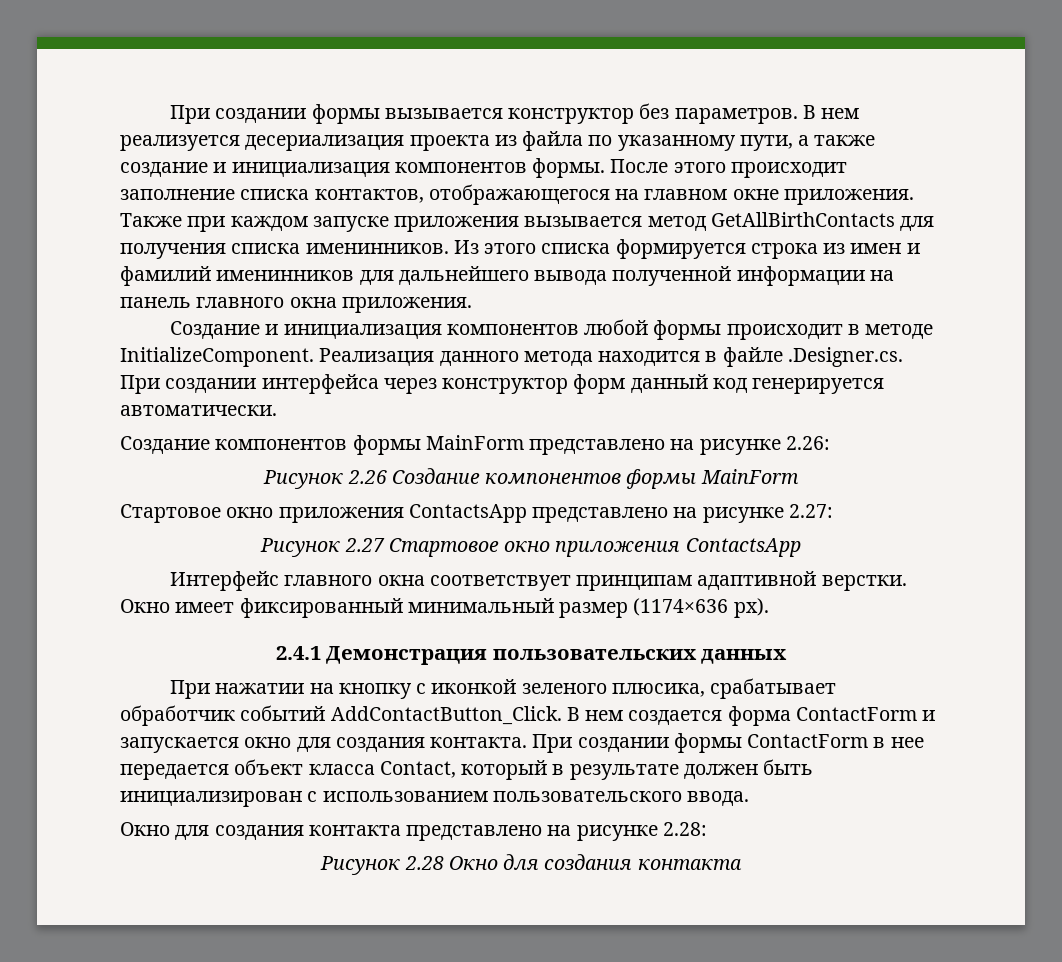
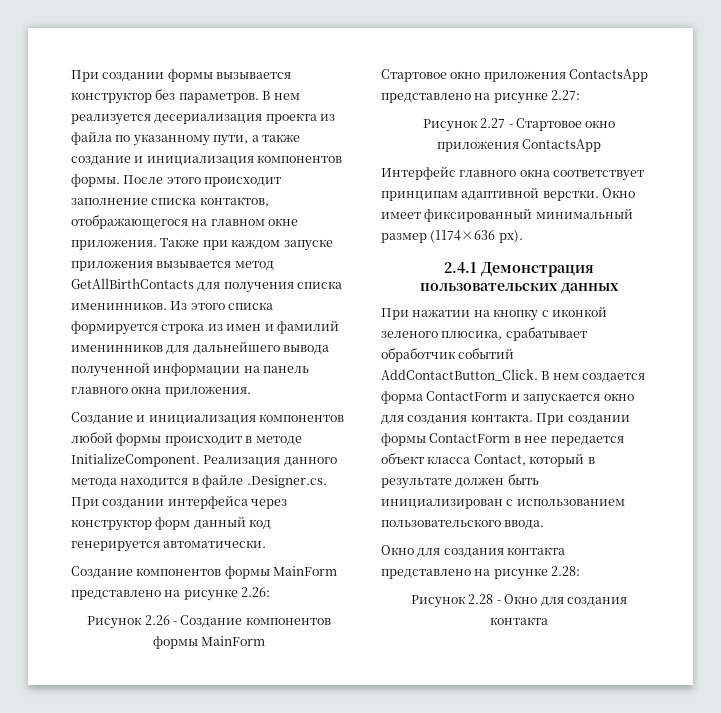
- Рисунок 2.26 Создание компонентов формы MainForm
+ Рисунок 2.26 - Создание компонентов формы MainForm
- Рисунок 2.27 Стартовое окно приложения ContactsApp
+ Рисунок 2.27 - Стартовое окно приложения ContactsApp
- Рисунок 2.28 Окно для создания контакта
+ Рисунок 2.28 - Окно для создания контакта

